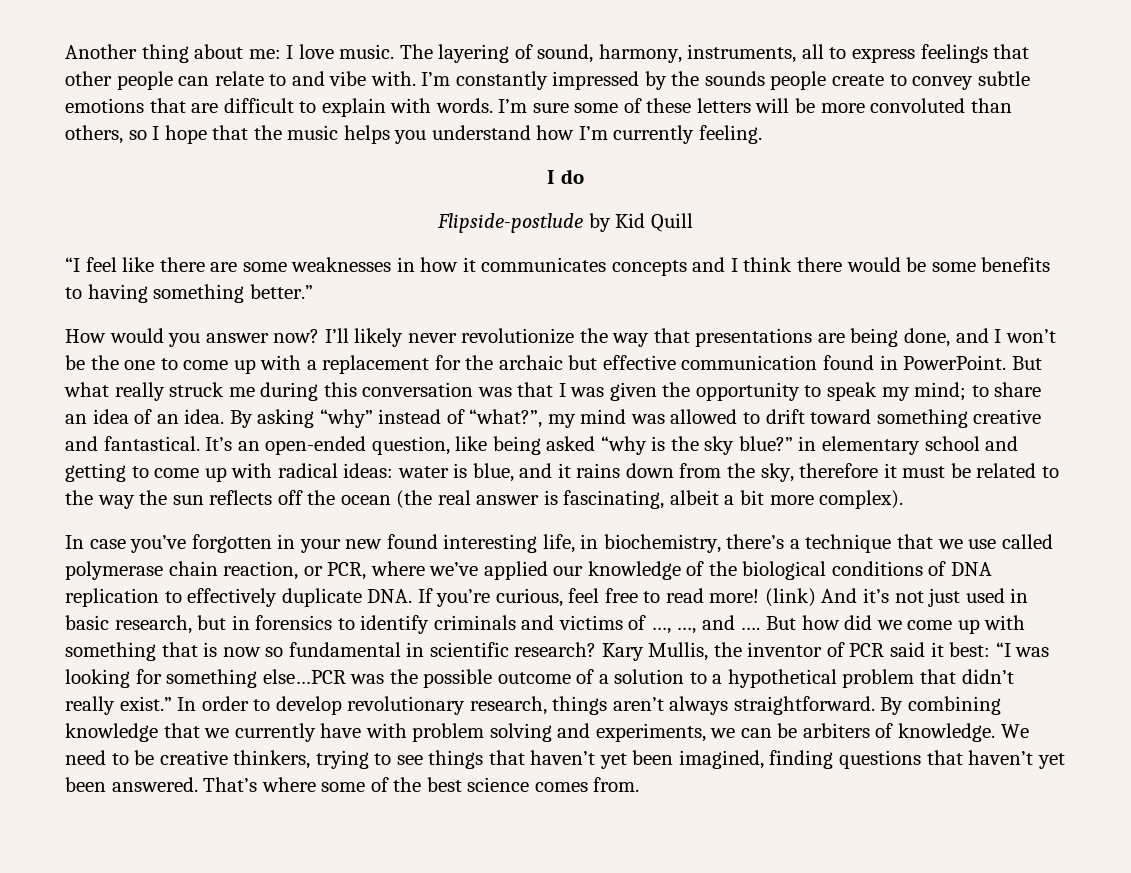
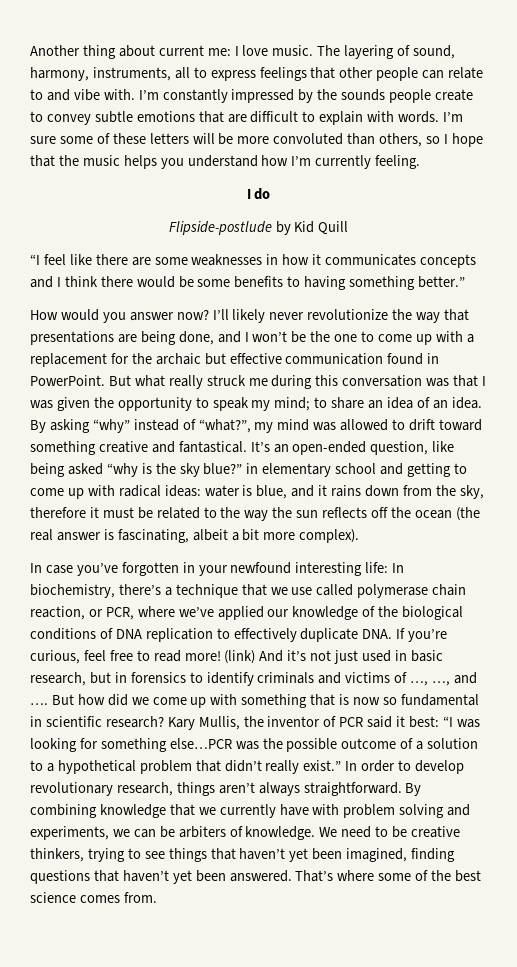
- Another thing about me: I love music.
+ Another thing about current me: I love music.
- In case you’ve forgotten in your new found interesting life, in biochemistry, there’s a technique that we use called polymerase chain reaction, or PCR, where we’ve applied our knowledge of the biological conditions of DNA replication to effectively duplicate DNA. If you’re curious, feel free to read more!
+ In case you’ve forgotten in your newfound interesting life: In biochemistry, there’s a technique that we use called polymerase chain reaction, or PCR, where we’ve applied our knowledge of the biological conditions of DNA replication to effectively duplicate DNA. If you’re curious, feel free to read more!

